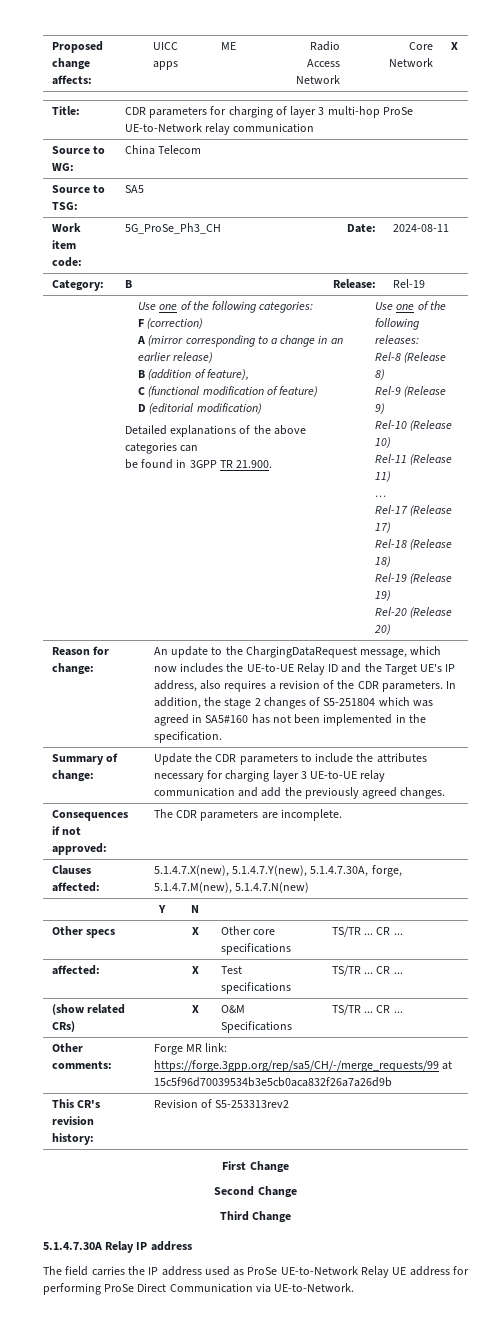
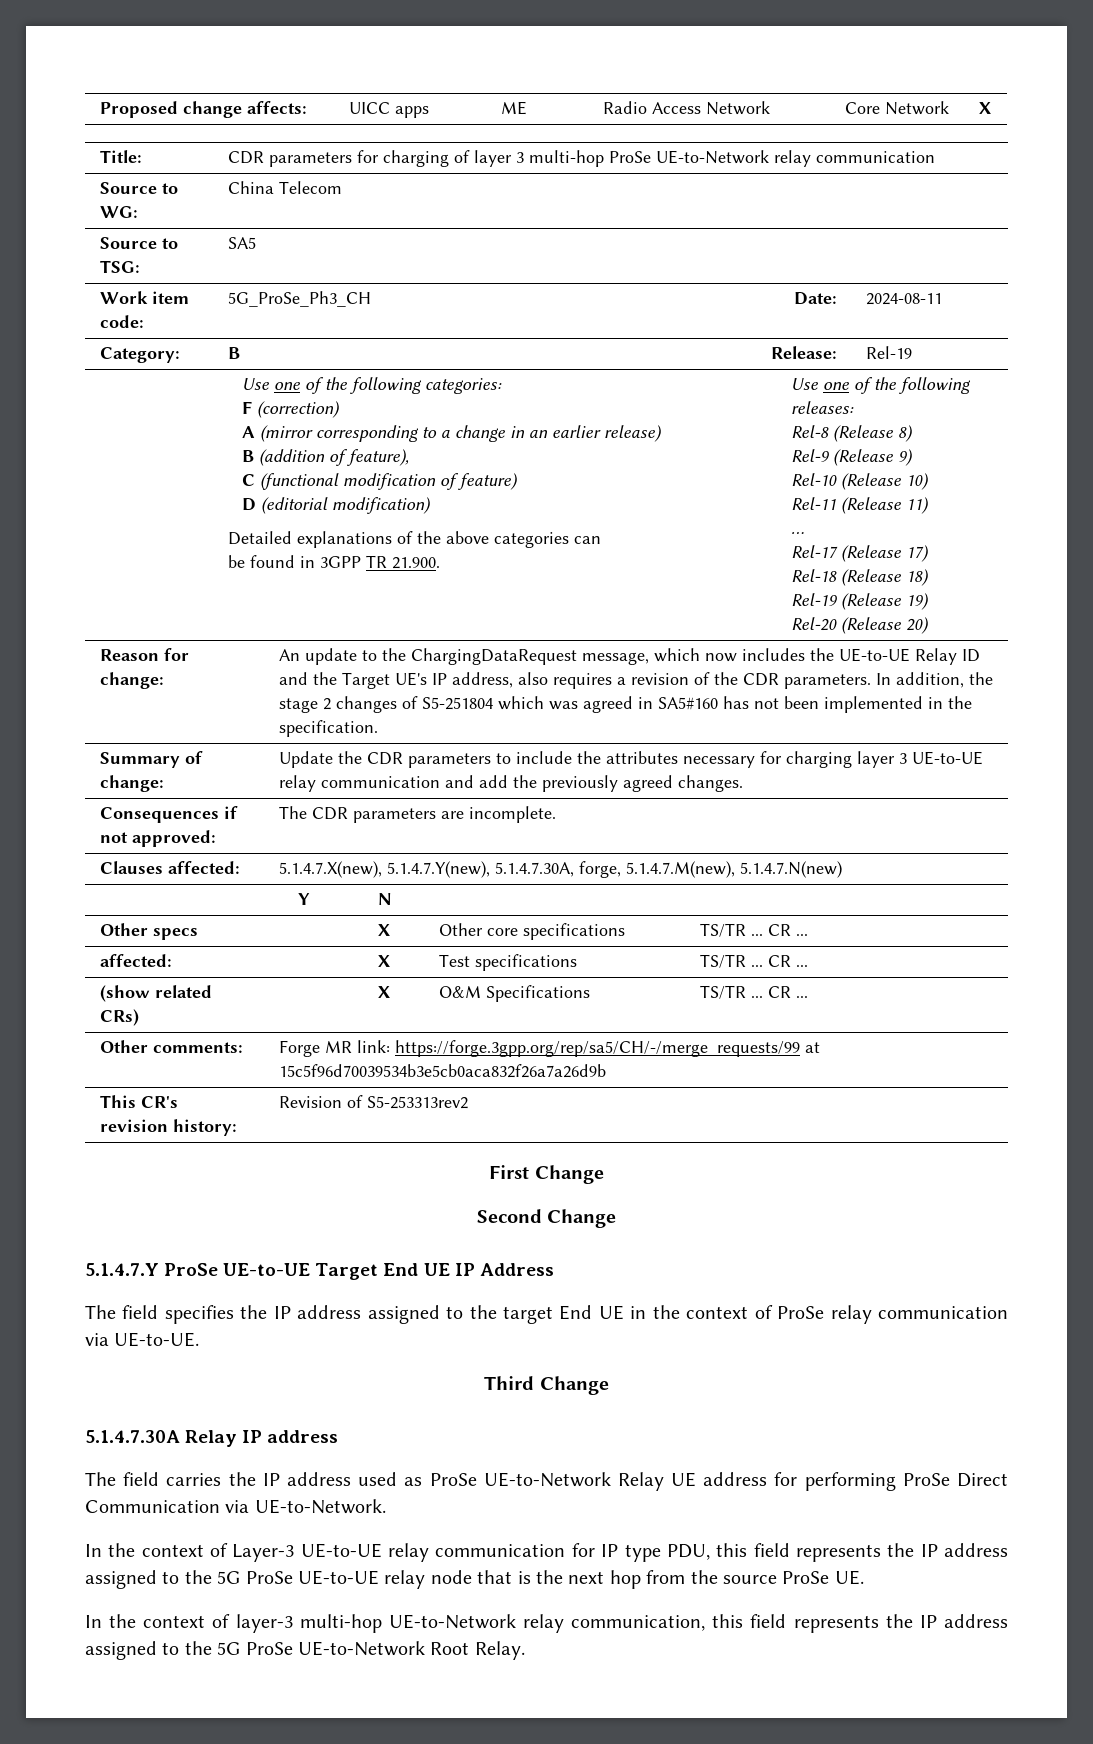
+ 5.1.4.7.Y ProSe UE-to-UE Target End UE IP Address
+ The field specifies the IP address assigned to the target End UE in the context of ProSe relay communication via UE-to-UE.
+ In the context of Layer-3 UE-to-UE relay communication for IP type PDU, this field represents the IP address assigned to the 5G ProSe UE-to-UE relay node that is the next hop from the source ProSe UE.
+ In the context of layer-3 multi-hop UE-to-Network relay communication, this field represents the IP address assigned to the 5G ProSe UE-to-Network Root Relay.

